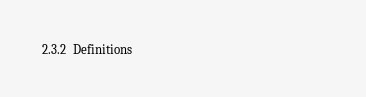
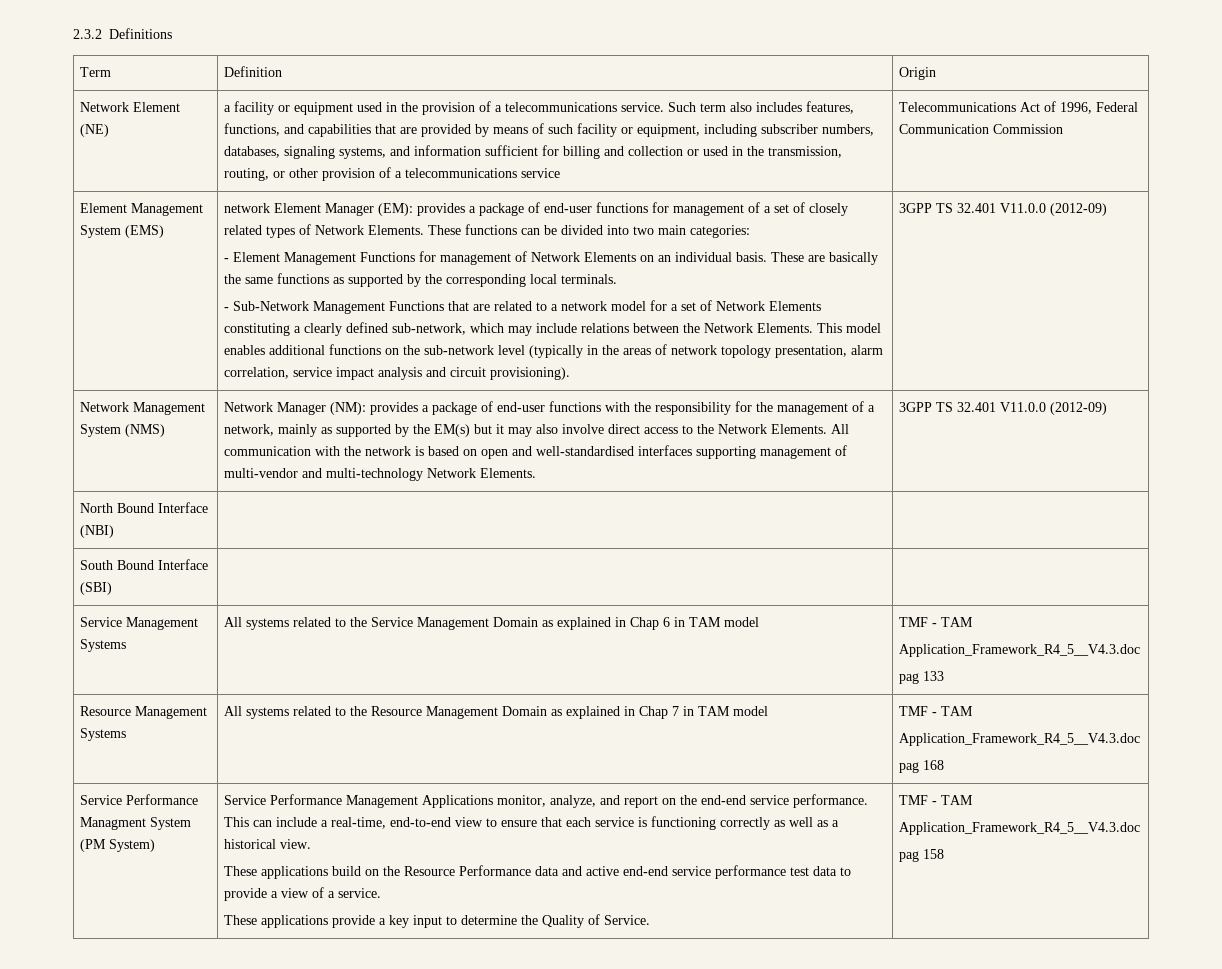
+ Term | Definition | Origin
+ Network Element (NE) | a facility or equipment used in the provision of a telecommunications service. Such term also includes features, functions, and capabilities that are provided by means of such facility or equipment, including subscriber numbers, databases, signaling systems, and information sufficient for billing and collection or used in the transmission, routing, or other provision of a telecommunications service | Telecommunications Act of 1996, Federal Communication Commission
+ Element Management System (EMS) | network Element Manager (EM): provides a package of end-user functions for management of a set of closely related types of Network Elements. These functions can be divided into two main categories:
+ - Element Management Functions for management of Network Elements on an individual basis. These are basically the same functions as supported by the corresponding local terminals.
+ - Sub-Network Management Functions that are related to a network model for a set of Network Elements constituting a clearly defined sub-network, which may include relations between the Network Elements. This model enables additional functions on the sub-network level (typically in the areas of network topology presentation, alarm correlation, service impact analysis and circuit provisioning). | 3GPP TS 32.401 V11.0.0 (2012-09)
+ Network Management System (NMS) | Network Manager (NM): provides a package of end-user functions with the responsibility for the management of a network, mainly as supported by the EM(s) but it may also involve direct access to the Network Elements. All communication with the network is based on open and well-standardised interfaces supporting management of multi-vendor and multi-technology Network Elements. | 3GPP TS 32.401 V11.0.0 (2012-09)
+ North Bound Interface (NBI) | |
+ South Bound Interface (SBI) | |
+ Service Management Systems | All systems related to the Service Management Domain as explained in Chap 6 in TAM model | TMF - TAM
+ Application_Framework_R4_5__V4.3.doc
+ pag 133
+ Resource Management Systems | All systems related to the Resource Management Domain as explained in Chap 7 in TAM model | TMF - TAM
+ Application_Framework_R4_5__V4.3.doc
+ pag 168
+ Service Performance Managment System (PM System) | Service Performance Management Applications monitor, analyze, and report on the end-end service performance. This can include a real-time, end-to-end view to ensure that each service is functioning correctly as well as a historical view.
+ These applications build on the Resource Performance data and active end-end service performance test data to provide a view of a service.
+ These applications provide a key input to determine the Quality of Service. | TMF - TAM
+ Application_Framework_R4_5__V4.3.doc
+ pag 158

